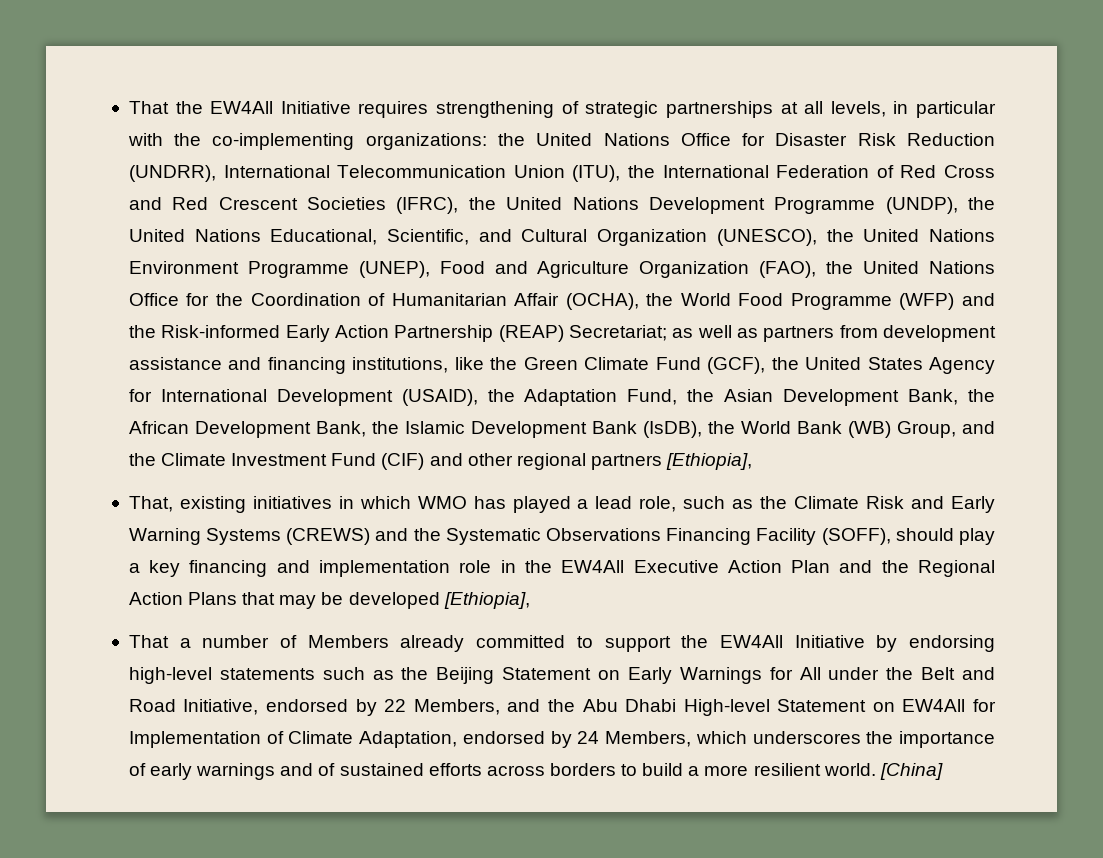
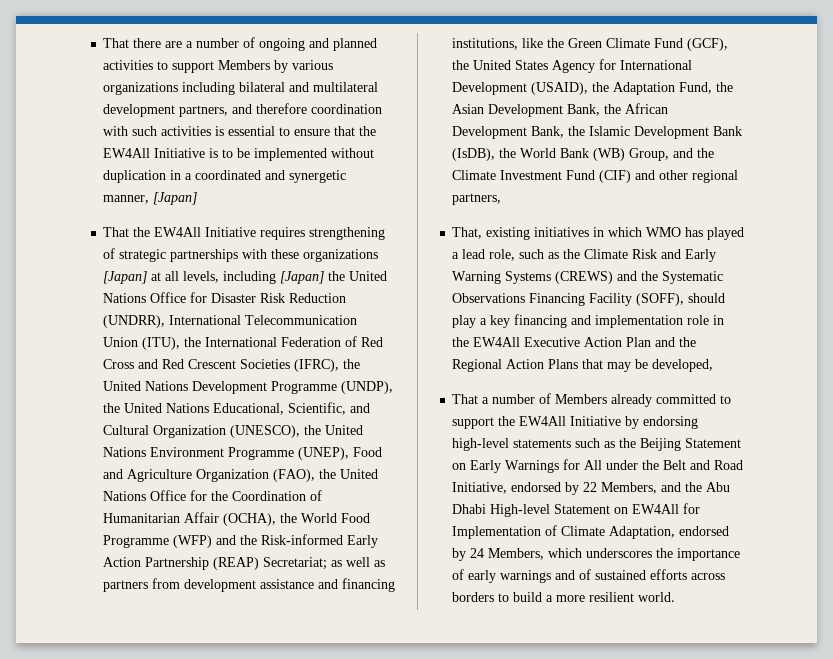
- That the EW4All Initiative requires strengthening of strategic partnerships at all levels, in particular with the co-implementing organizations: the United Nations Office for Disaster Risk Reduction (UNDRR), International Telecommunication Union (ITU), the International Federation of Red Cross and Red Crescent Societies (IFRC), the United Nations Development Programme (UNDP), the United Nations Educational, Scientific, and Cultural Organization (UNESCO), the United Nations Environment Programme (UNEP), Food and Agriculture Organization (FAO), the United Nations Office for the Coordination of Humanitarian Affair (OCHA), the World Food Programme (WFP) and the Risk-informed Early Action Partnership (REAP) Secretariat;
+ That there are a number of ongoing and planned activities to support Members by various organizations including bilateral and multilateral development partners, and therefore coordination with such activities is essential to ensure that the EW4All Initiative is to be implemented without duplication in a coordinated and synergetic manner, [Japan]
+ That the EW4All Initiative requires strengthening of strategic partnerships with these organizations [Japan] at all levels, including [Japan] the United Nations Office for Disaster Risk Reduction (UNDRR), International Telecommunication Union (ITU), the International Federation of Red Cross and Red Crescent Societies (IFRC), the United Nations Development Programme (UNDP), the United Nations Educational, Scientific, and Cultural Organization (UNESCO), the United Nations Environment Programme (UNEP), Food and Agriculture Organization (FAO), the United Nations Office for the Coordination of Humanitarian Affair (OCHA), the World Food Programme (WFP) and the Risk-informed Early Action Partnership (REAP) Secretariat;
- as well as partners from development assistance and financing institutions, like the Green Climate Fund (GCF), the United States Agency for International Development (USAID), the Adaptation Fund, the Asian Development Bank, the African Development Bank, the Islamic Development Bank (IsDB), the World Bank (WB) Group, and the Climate Investment Fund (CIF) and other regional partners [Ethiopia],
+ as well as partners from development assistance and financing institutions, like the Green Climate Fund (GCF), the United States Agency for International Development (USAID), the Adaptation Fund, the Asian Development Bank, the African Development Bank, the Islamic Development Bank (IsDB), the World Bank (WB) Group, and the Climate Investment Fund (CIF) and other regional partners,
- That, existing initiatives in which WMO has played a lead role, such as the Climate Risk and Early Warning Systems (CREWS) and the Systematic Observations Financing Facility (SOFF), should play a key financing and implementation role in the EW4All Executive Action Plan and the Regional Action Plans that may be developed [Ethiopia],
+ That, existing initiatives in which WMO has played a lead role, such as the Climate Risk and Early Warning Systems (CREWS) and the Systematic Observations Financing Facility (SOFF), should play a key financing and implementation role in the EW4All Executive Action Plan and the Regional Action Plans that may be developed,
- [China]

